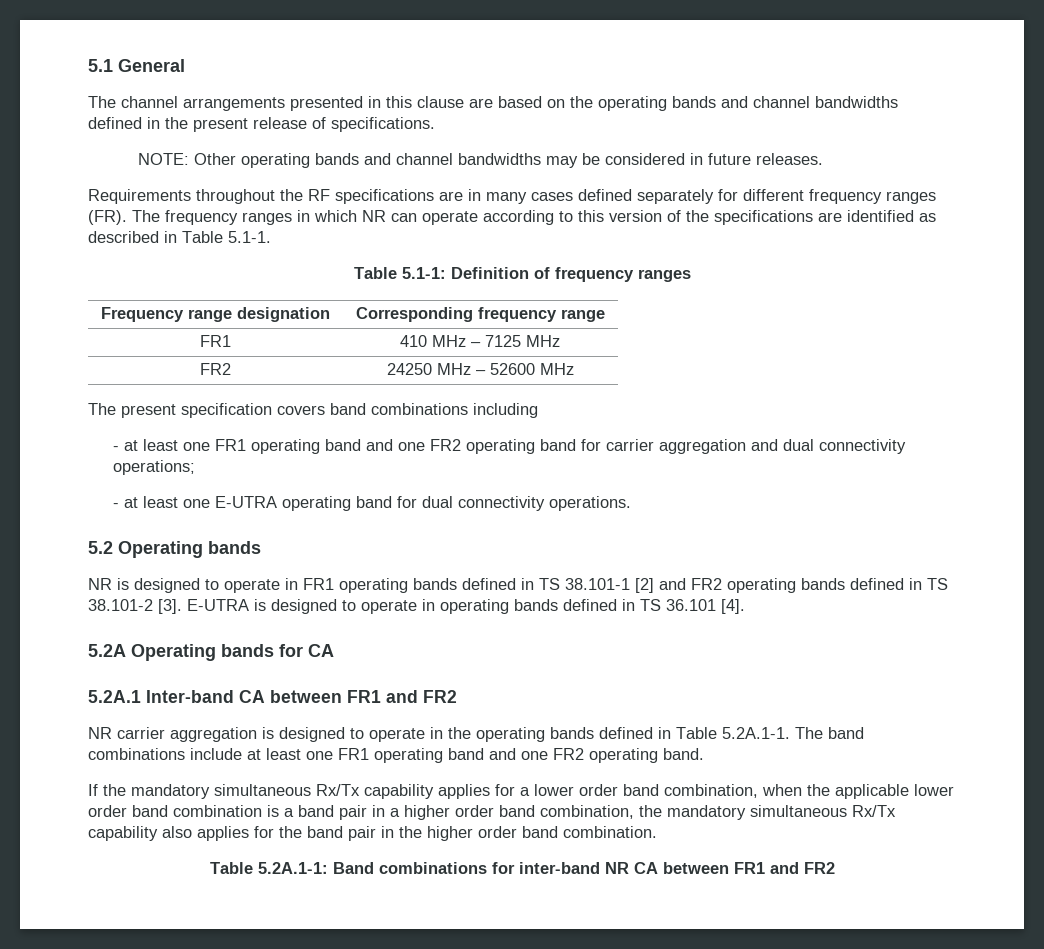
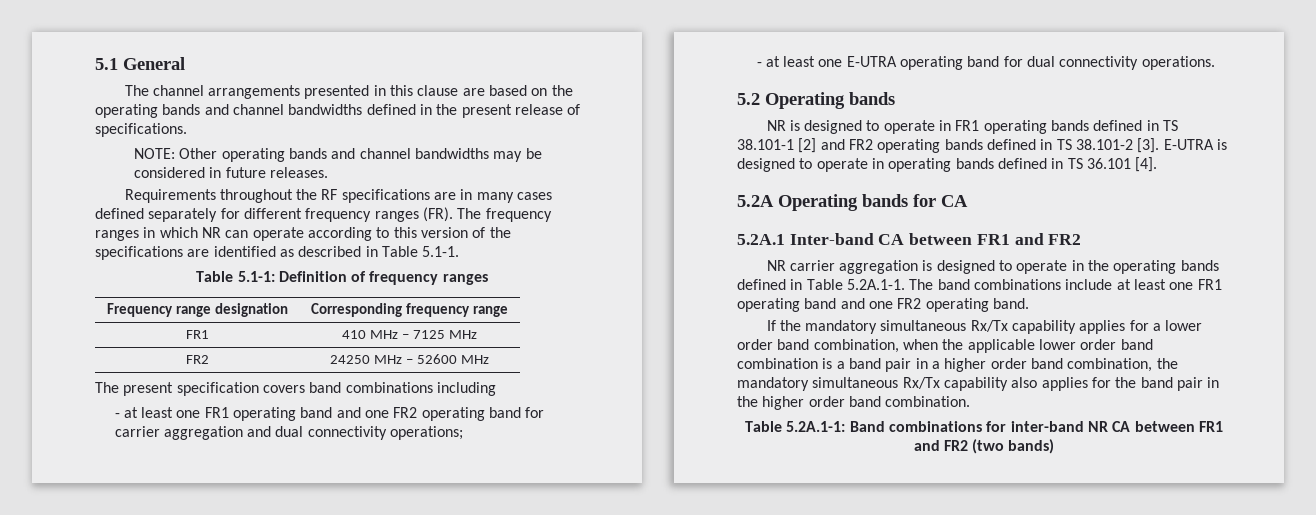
- Table 5.2A.1-1: Band combinations for inter-band NR CA between FR1 and FR2
+ Table 5.2A.1-1: Band combinations for inter-band NR CA between FR1 and FR2 (two bands)

